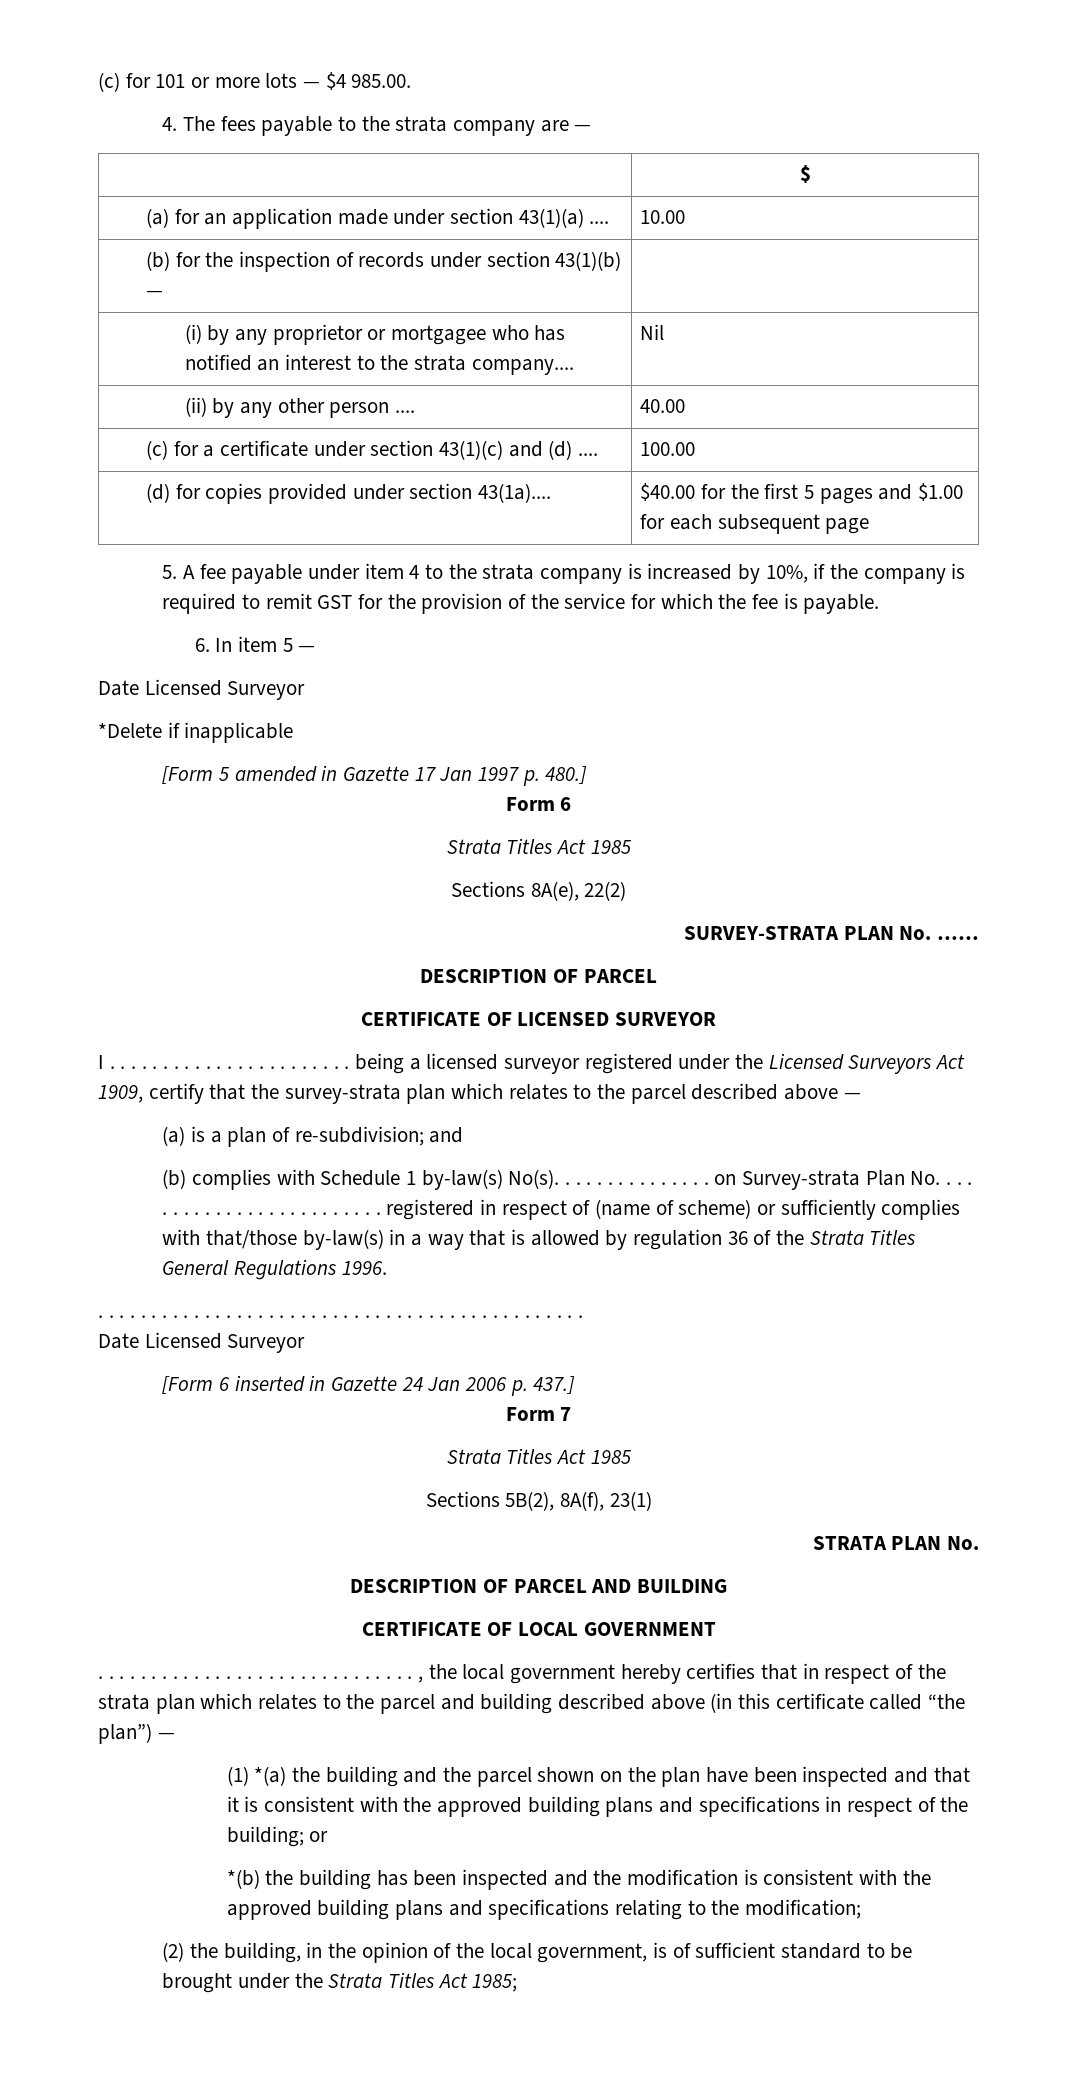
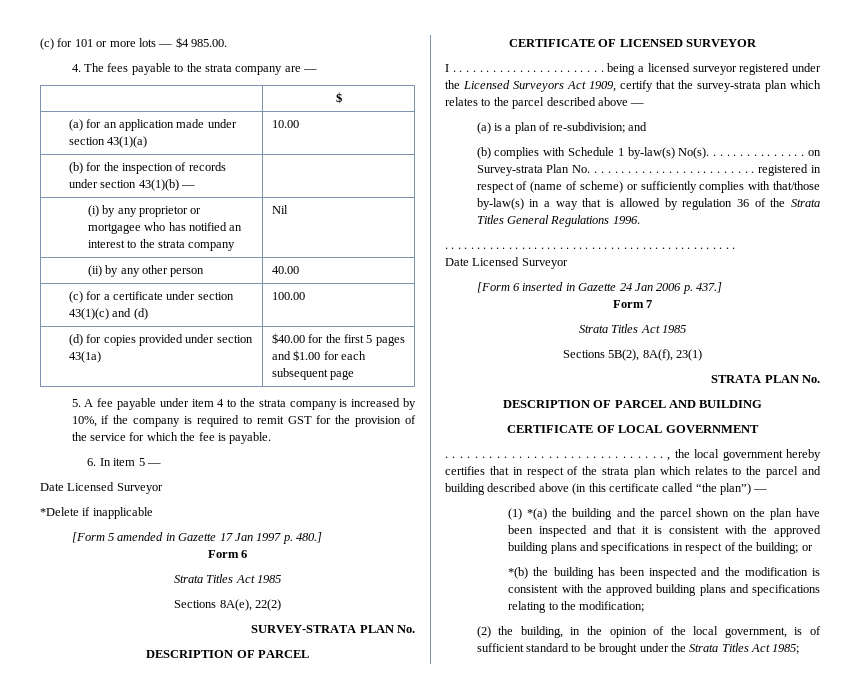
- (a) for an application made under section 43(1)(a) .... | 10.00
+ (a) for an application made under section 43(1)(a) | 10.00
- (i) by any proprietor or mortgagee who has notified an interest to the strata company.... | Nil
+ (i) by any proprietor or mortgagee who has notified an interest to the strata company | Nil
- (ii) by any other person .... | 40.00
+ (ii) by any other person | 40.00
- (c) for a certificate under section 43(1)(c) and (d) .... | 100.00
+ (c) for a certificate under section 43(1)(c) and (d) | 100.00
- (d) for copies provided under section 43(1a).... | $40.00 for the first 5 pages and $1.00 for each subsequent page
+ (d) for copies provided under section 43(1a) | $40.00 for the first 5 pages and $1.00 for each subsequent page
- SURVEY-STRATA PLAN No. ……
+ SURVEY-STRATA PLAN No.

